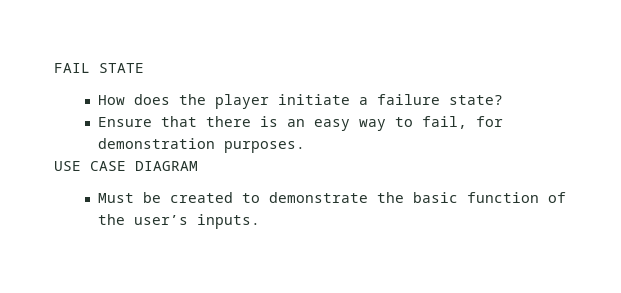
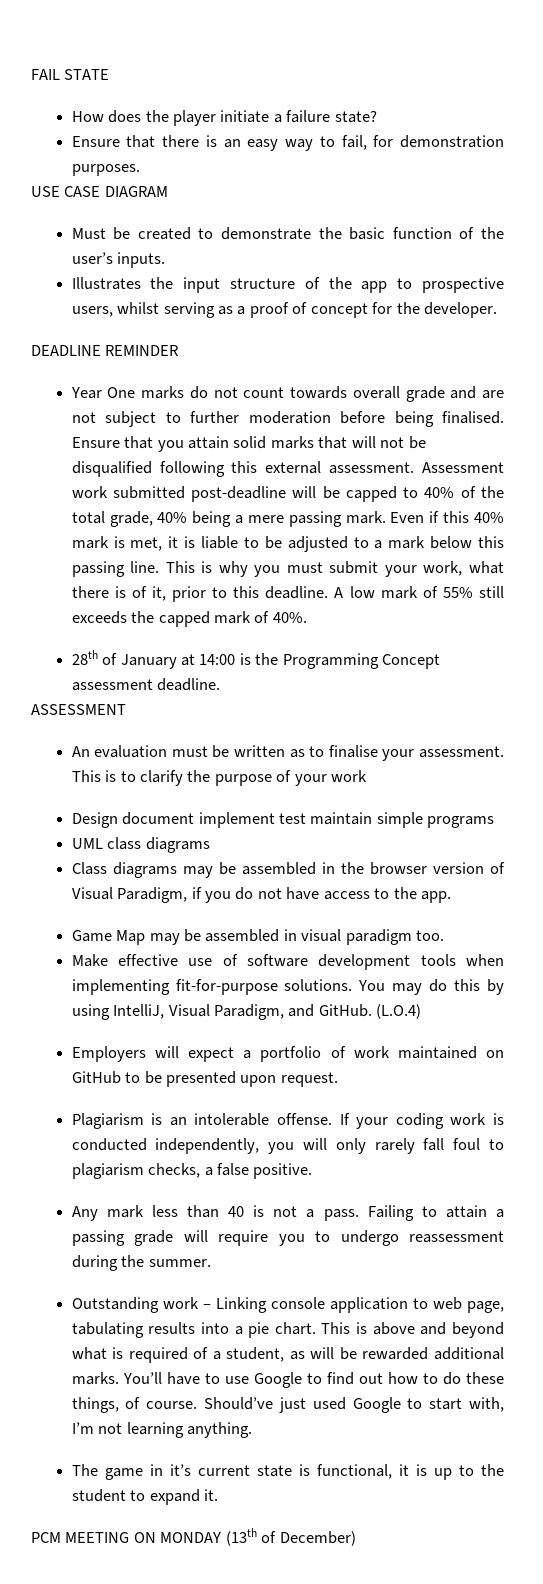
+ Illustrates the input structure of the app to prospective users, whilst serving as a proof of concept for the developer.
+ DEADLINE REMINDER
+ Year One marks do not count towards overall grade and are not subject to further moderation before being finalised. Ensure that you attain solid marks that will not be disqualified following this external assessment. Assessment work submitted post-deadline will be capped to 40% of the total grade, 40% being a mere passing mark. Even if this 40% mark is met, it is liable to be adjusted to a mark below this passing line. This is why you must submit your work, what there is of it, prior to this deadline. A low mark of 55% still exceeds the capped mark of 40%.
+ 28th of January at 14:00 is the Programming Concept assessment deadline.
+ ASSESSMENT
+ An evaluation must be written as to finalise your assessment. This is to clarify the purpose of your work
+ Design document implement test maintain simple programs
+ UML class diagrams
+ Class diagrams may be assembled in the browser version of Visual Paradigm, if you do not have access to the app.
+ Game Map may be assembled in visual paradigm too.
+ Make effective use of software development tools when implementing fit-for-purpose solutions. You may do this by using IntelliJ, Visual Paradigm, and GitHub. (L.O.4)
+ Employers will expect a portfolio of work maintained on GitHub to be presented upon request.
+ Plagiarism is an intolerable offense. If your coding work is conducted independently, you will only rarely fall foul to plagiarism checks, a false positive.
+ Any mark less than 40 is not a pass. Failing to attain a passing grade will require you to undergo reassessment during the summer.
+ Outstanding work – Linking console application to web page, tabulating results into a pie chart. This is above and beyond what is required of a student, as will be rewarded additional marks. You’ll have to use Google to find out how to do these things, of course. Should’ve just used Google to start with, I’m not learning anything.
+ The game in it’s current state is functional, it is up to the student to expand it.
+ PCM MEETING ON MONDAY (13th of December)

